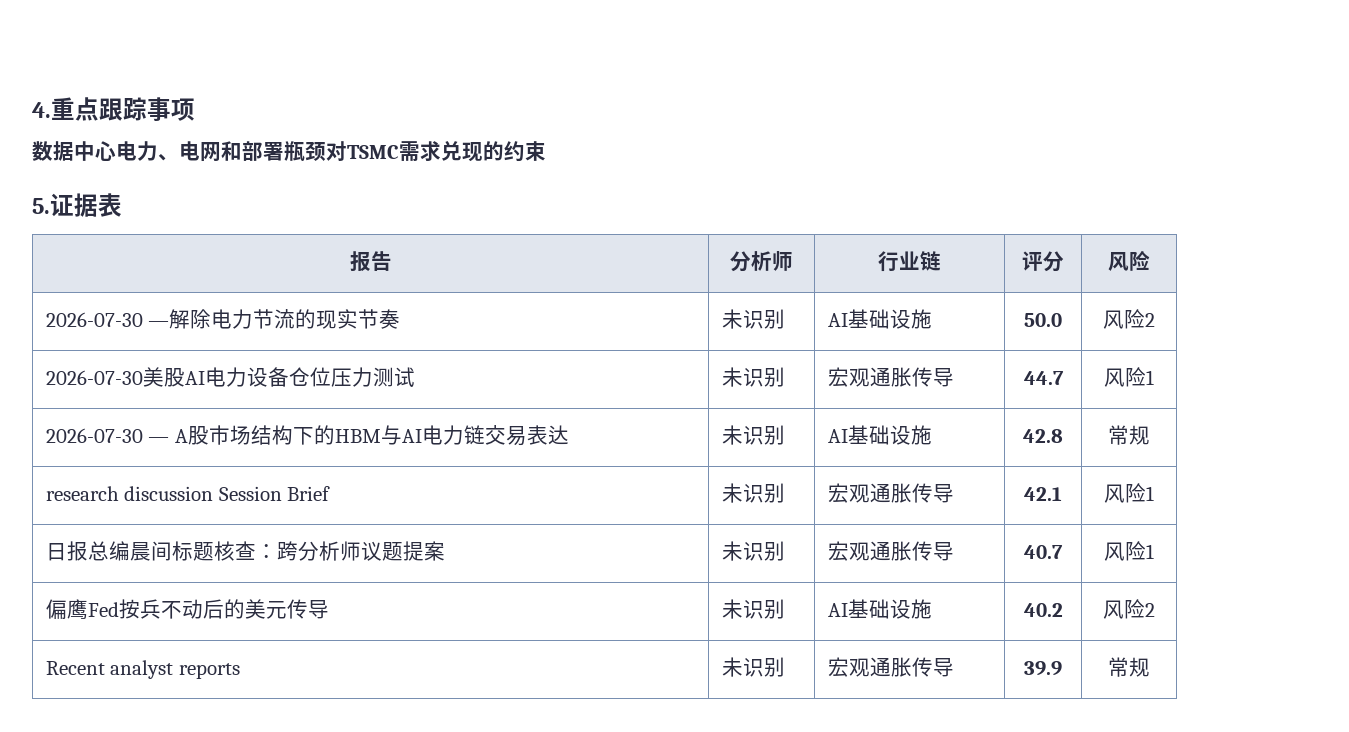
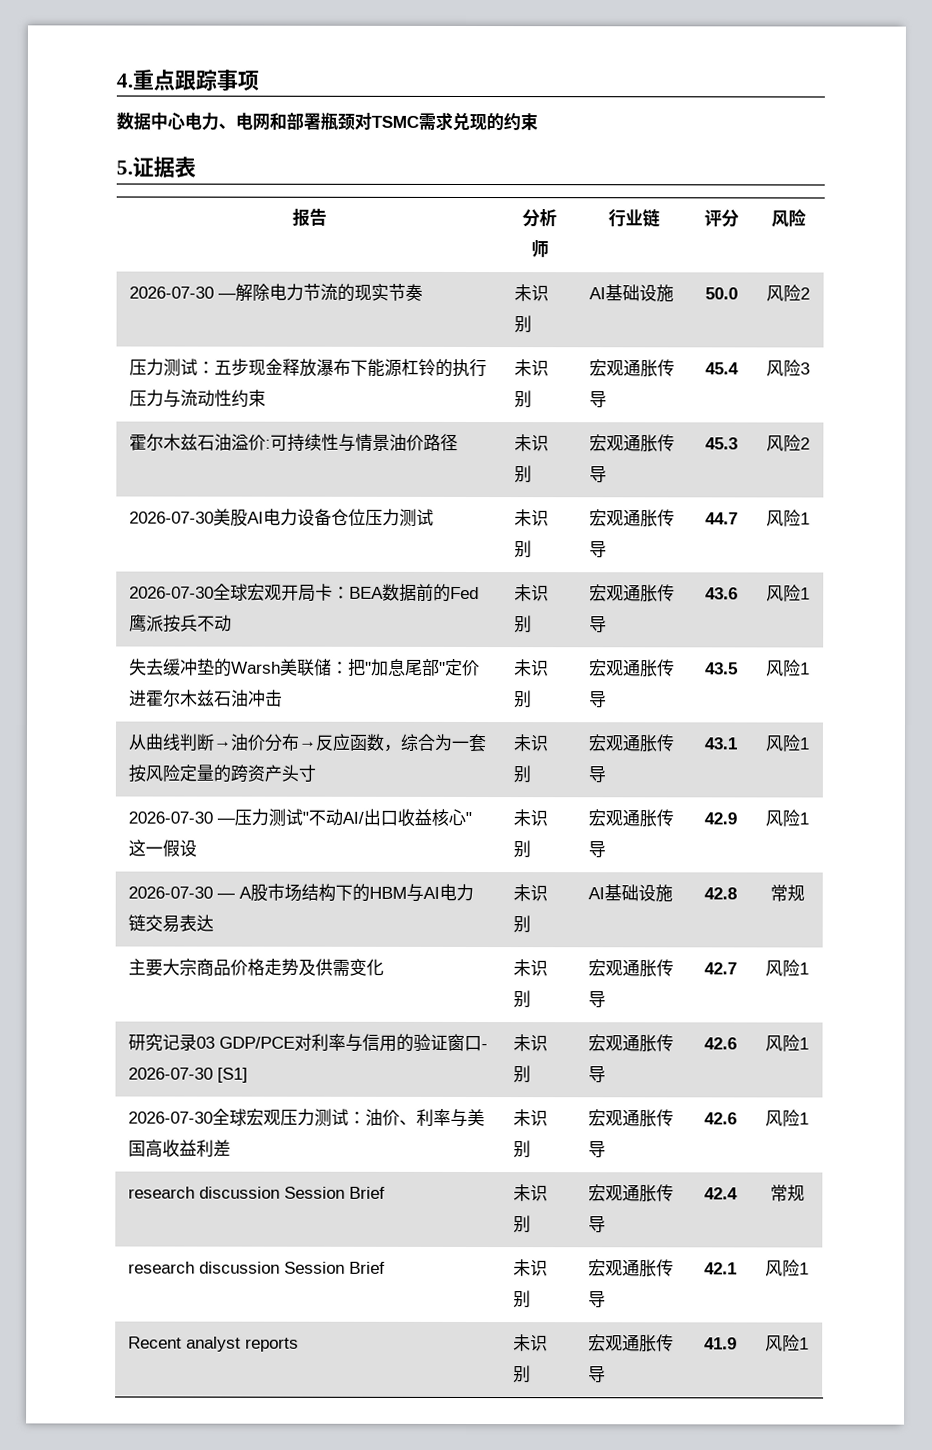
+ 压力测试：五步现金释放瀑布下能源杠铃的执行压力与流动性约束 | 未识别 | 宏观通胀传导 | 45.4 | 风险3
+ 霍尔木兹石油溢价:可持续性与情景油价路径 | 未识别 | 宏观通胀传导 | 45.3 | 风险2
+ 2026-07-30全球宏观开局卡：BEA数据前的Fed鹰派按兵不动 | 未识别 | 宏观通胀传导 | 43.6 | 风险1
+ 失去缓冲垫的Warsh美联储：把"加息尾部"定价进霍尔木兹石油冲击 | 未识别 | 宏观通胀传导 | 43.5 | 风险1
+ 从曲线判断→油价分布→反应函数，综合为一套按风险定量的跨资产头寸 | 未识别 | 宏观通胀传导 | 43.1 | 风险1
+ 2026-07-30 —压力测试"不动AI/出口收益核心"这一假设 | 未识别 | 宏观通胀传导 | 42.9 | 风险1
+ 主要大宗商品价格走势及供需变化 | 未识别 | 宏观通胀传导 | 42.7 | 风险1
+ 研究记录03 GDP/PCE对利率与信用的验证窗口- 2026-07-30 [S1] | 未识别 | 宏观通胀传导 | 42.6 | 风险1
+ 2026-07-30全球宏观压力测试：油价、利率与美国高收益利差 | 未识别 | 宏观通胀传导 | 42.6 | 风险1
+ research discussion Session Brief | 未识别 | 宏观通胀传导 | 42.4 | 常规
- 日报总编晨间标题核查：跨分析师议题提案 | 未识别 | 宏观通胀传导 | 40.7 | 风险1
- 偏鹰Fed按兵不动后的美元传导 | 未识别 | AI基础设施 | 40.2 | 风险2
- Recent analyst reports | 未识别 | 宏观通胀传导 | 39.9 | 常规
+ Recent analyst reports | 未识别 | 宏观通胀传导 | 41.9 | 风险1

